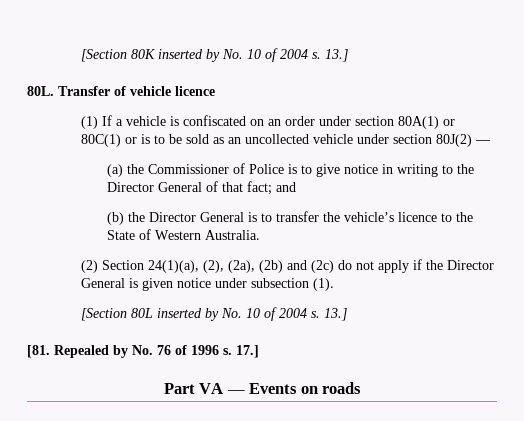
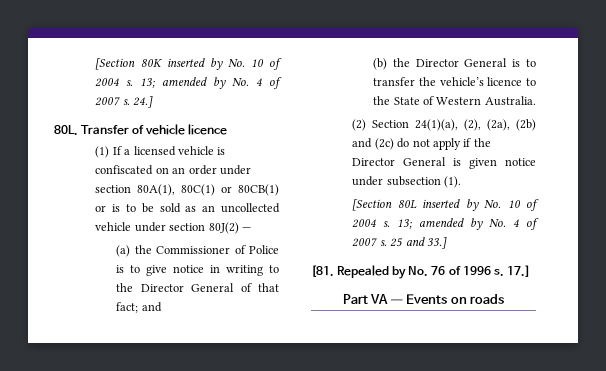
- [Section 80K inserted by No. 10 of 2004 s. 13.]
+ [Section 80K inserted by No. 10 of 2004 s. 13; amended by No. 4 of 2007 s. 24.]
- (1) If a vehicle is confiscated on an order under section 80A(1) or 80C(1) or is to be sold as an uncollected vehicle under section 80J(2) —
+ (1) If a licensed vehicle is confiscated on an order under section 80A(1), 80C(1) or 80CB(1) or is to be sold as an uncollected vehicle under section 80J(2) —
- [Section 80L inserted by No. 10 of 2004 s. 13.]
+ [Section 80L inserted by No. 10 of 2004 s. 13; amended by No. 4 of 2007 s. 25 and 33.]

